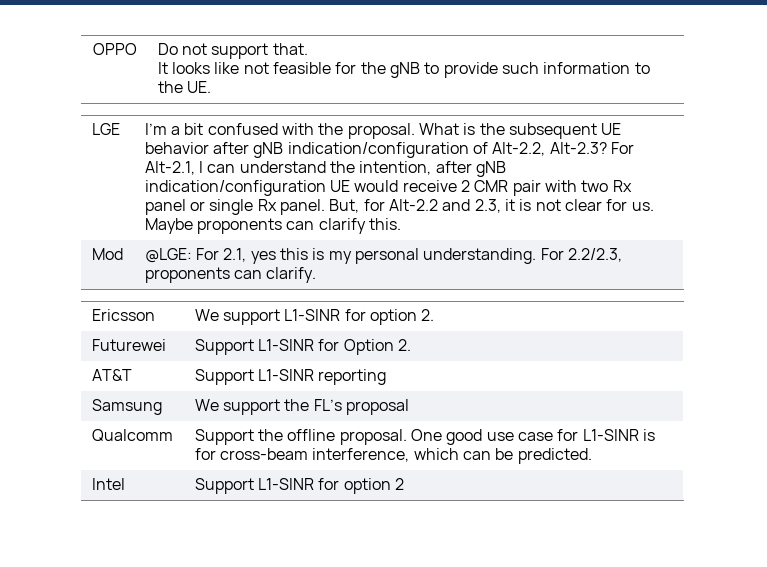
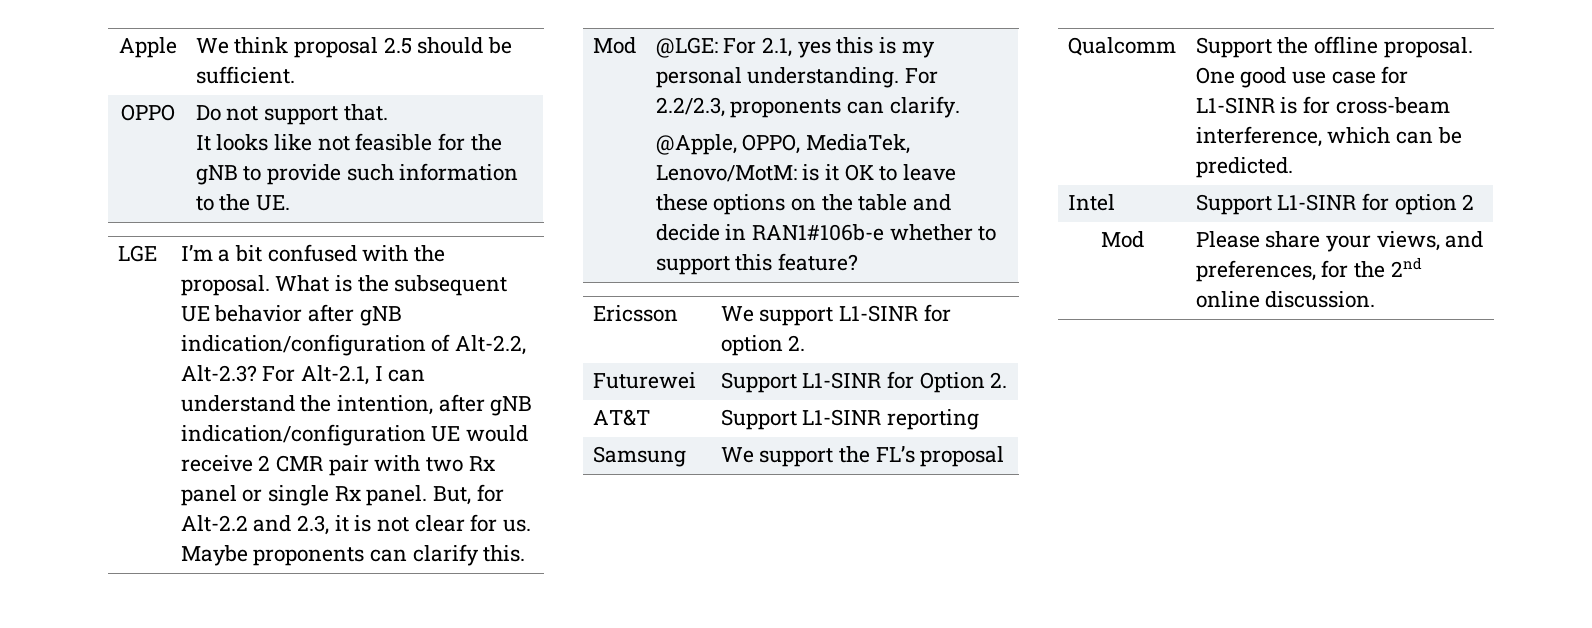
+ Apple | We think proposal 2.5 should be sufficient.
  Mod | @LGE: For 2.1, yes this is my personal understanding. For 2.2/2.3, proponents can clarify.
+ @Apple, OPPO, MediaTek, Lenovo/MotM: is it OK to leave these options on the table and decide in RAN1#106b-e whether to support this feature?
+ Mod | Please share your views, and preferences, for the 2nd online discussion.

